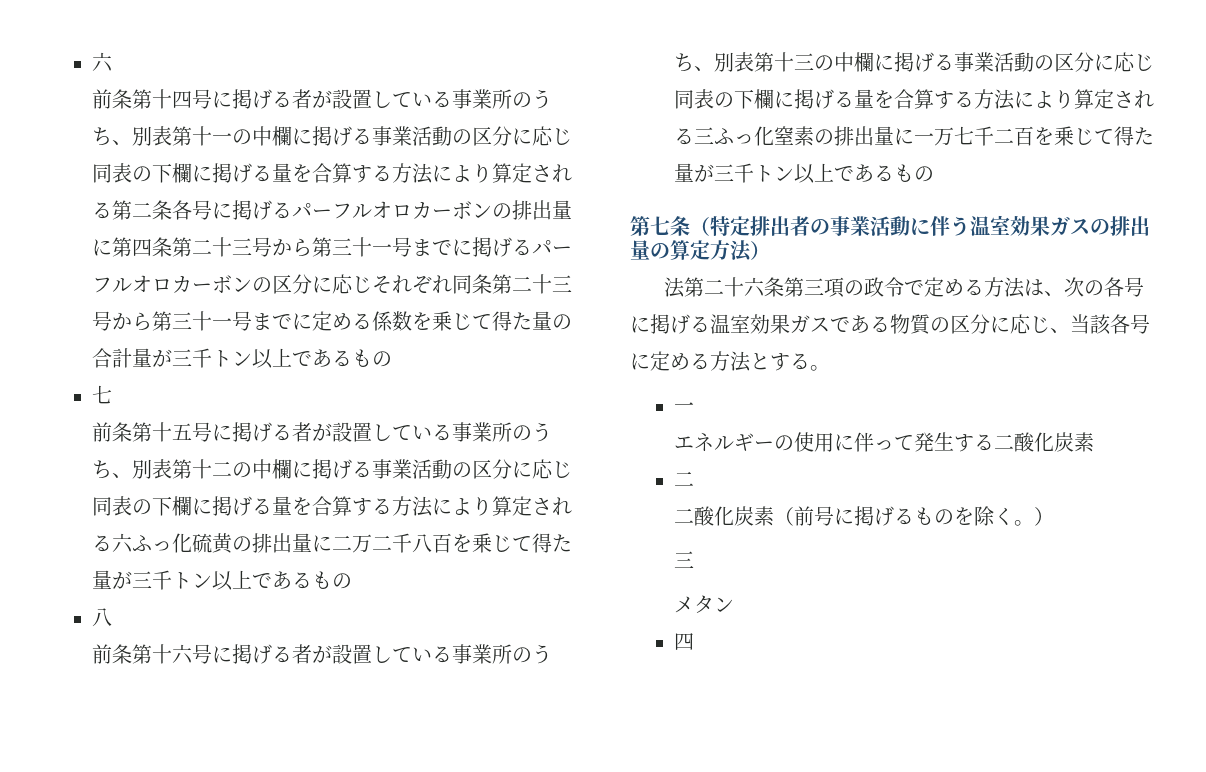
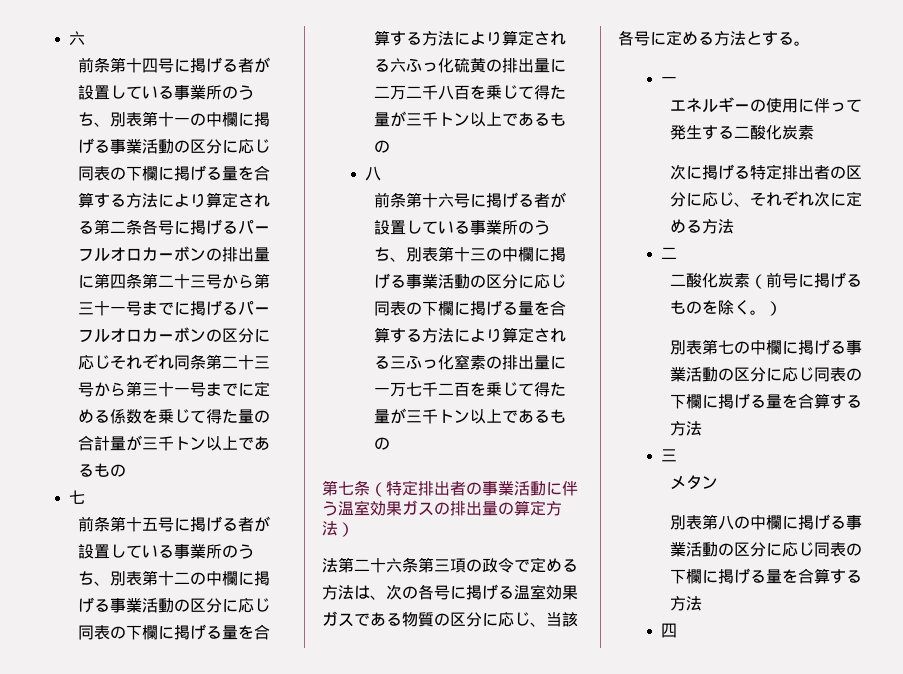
+ 次に掲げる特定排出者の区分に応じ、それぞれ次に定める方法
  二酸化炭素（前号に掲げるものを除く。）
+ 別表第七の中欄に掲げる事業活動の区分に応じ同表の下欄に掲げる量を合算する方法
  三
  メタン
+ 別表第八の中欄に掲げる事業活動の区分に応じ同表の下欄に掲げる量を合算する方法

